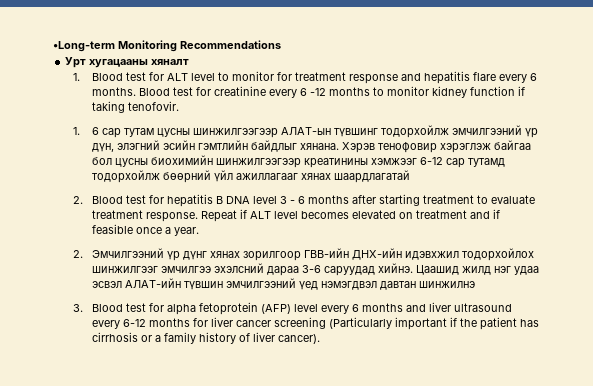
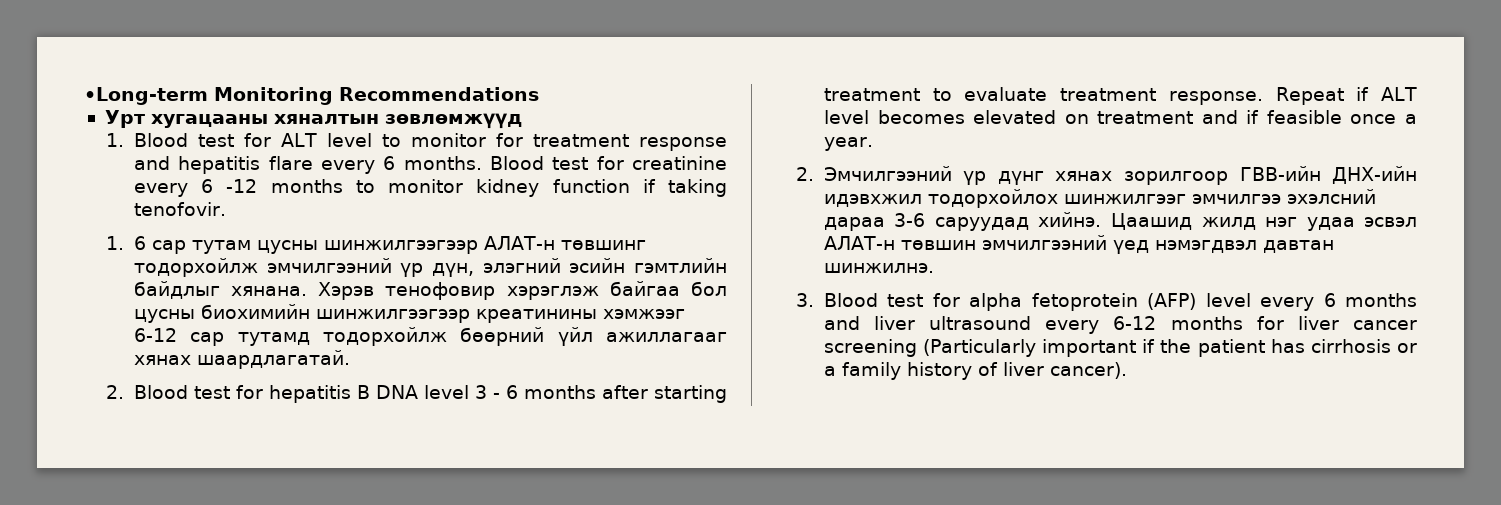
- Урт хугацааны хяналт
+ Урт хугацааны хяналтын зөвлөмжүүд
- 1. 6 сар тутам цусны шинжилгээгээр АЛАТ-ын түвшинг тодорхойлж эмчилгээний үр дүн, элэгний эсийн гэмтлийн байдлыг хянана.
+ 1. 6 сар тутам цусны шинжилгээгээр АЛАТ-н төвшинг тодорхойлж эмчилгээний үр дүн, элэгний эсийн гэмтлийн байдлыг хянана.
- Хэрэв тeнофовир хэрэглэж байгаа бол цусны биохимийн шинжилгээгээр креатинины хэмжээг 6-12 сар тутамд тодорхойлж бөөрний үйл ажиллагааг хянах шаардлагатай
+ Хэрэв тeнофовир хэрэглэж байгаа бол цусны биохимийн шинжилгээгээр креатинины хэмжээг 6-12 сар тутамд тодорхойлж бөөрний үйл ажиллагааг хянах шаардлагатай.
- Цаашид жилд нэг удаа эсвэл АЛАТ-ийн түвшин эмчилгээний үед нэмэгдвэл давтан шинжилнэ
+ Цаашид жилд нэг удаа эсвэл АЛАТ-н төвшин эмчилгээний үед нэмэгдвэл давтан шинжилнэ.

